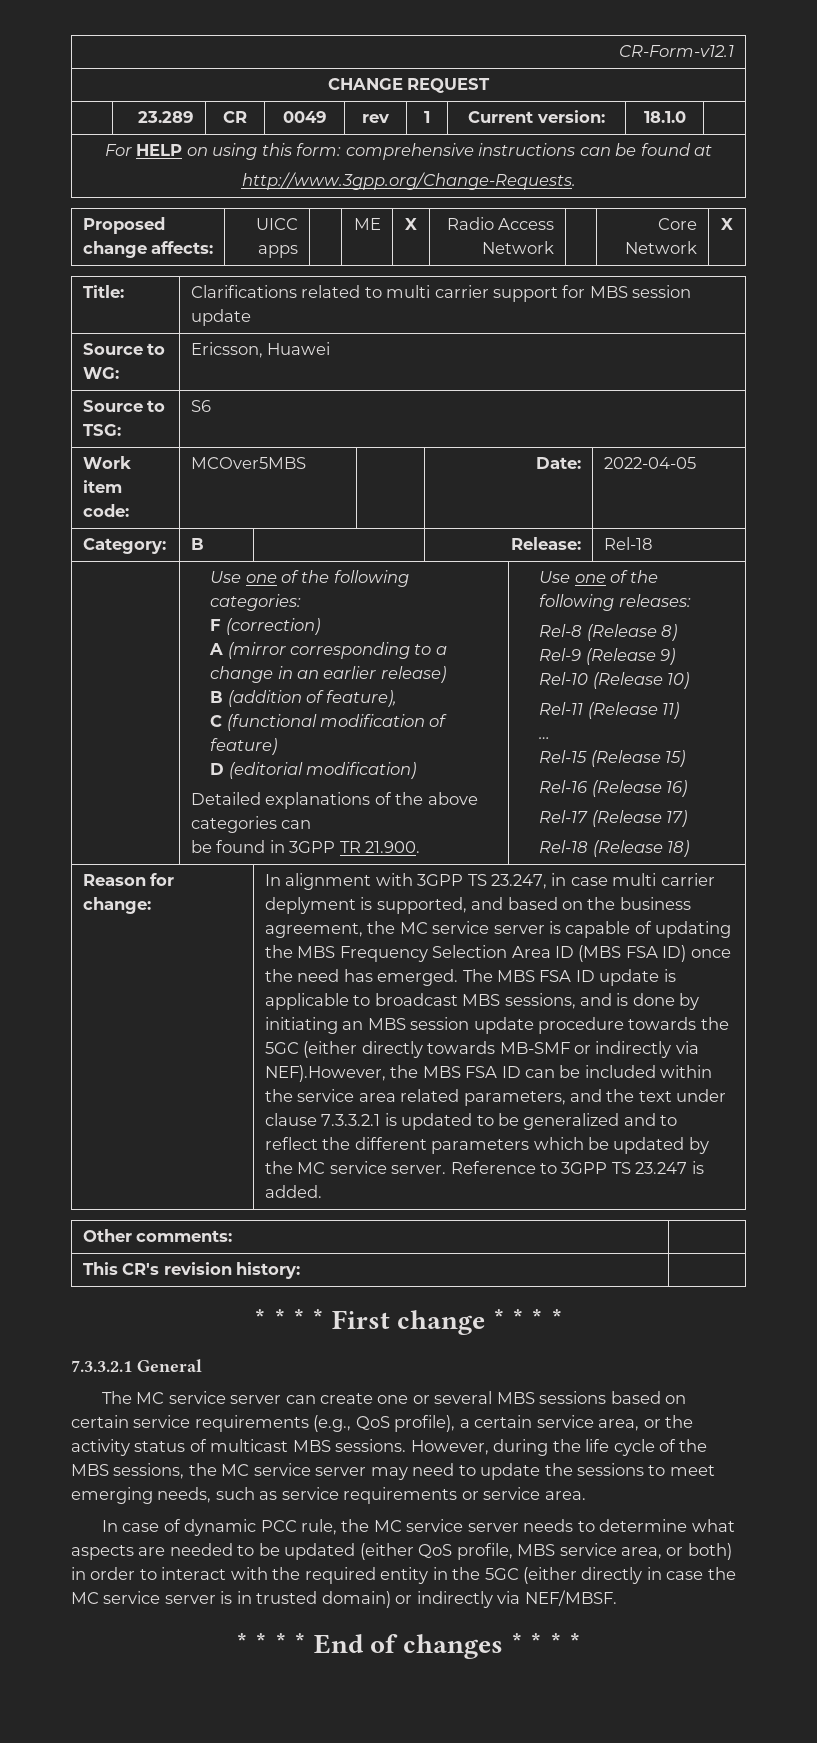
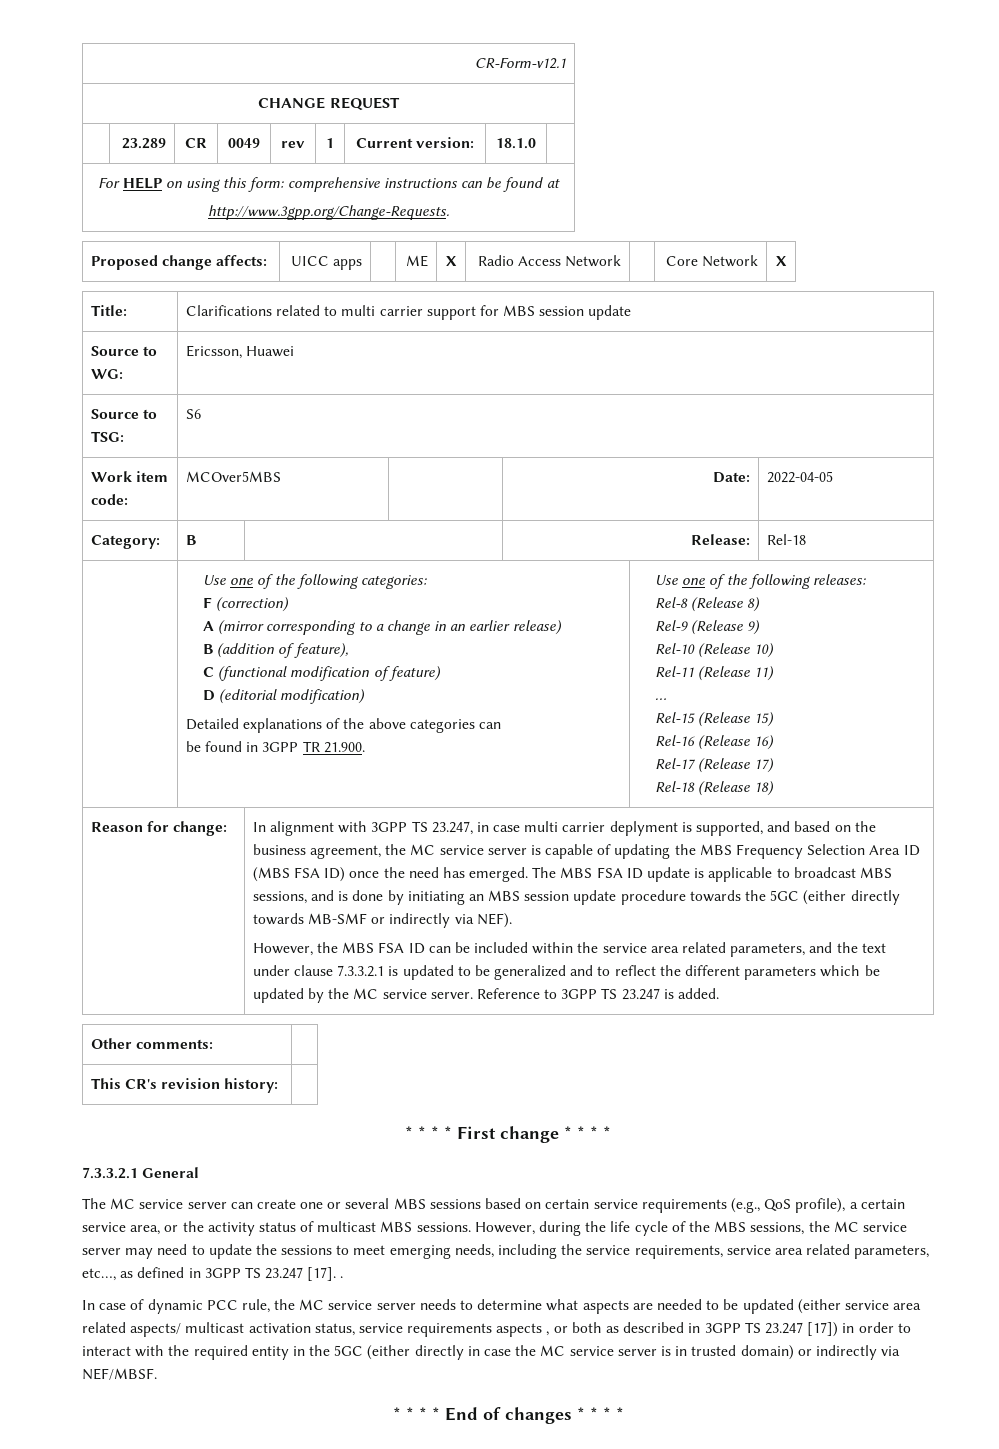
- The MBS FSA ID update is applicable to broadcast MBS sessions, and is done by initiating an MBS session update procedure towards the 5GC (either directly towards MB-SMF or indirectly via NEF).However, the MBS FSA ID can be included within the service area related parameters, and the text under clause 7.3.3.2.1 is updated to be generalized and to reflect the different parameters which be updated by the MC service server.
+ The MBS FSA ID update is applicable to broadcast MBS sessions, and is done by initiating an MBS session update procedure towards the 5GC (either directly towards MB-SMF or indirectly via NEF).
+ However, the MBS FSA ID can be included within the service area related parameters, and the text under clause 7.3.3.2.1 is updated to be generalized and to reflect the different parameters which be updated by the MC service server.
- However, during the life cycle of the MBS sessions, the MC service server may need to update the sessions to meet emerging needs, such as service requirements or service area.
+ However, during the life cycle of the MBS sessions, the MC service server may need to update the sessions to meet emerging needs, including the service requirements, service area related parameters, etc…, as defined in 3GPP TS 23.247 [17]. .
- In case of dynamic PCC rule, the MC service server needs to determine what aspects are needed to be updated (either QoS profile, MBS service area, or both) in order to interact with the required entity in the 5GC (either directly in case the MC service server is in trusted domain) or indirectly via NEF/MBSF.
+ In case of dynamic PCC rule, the MC service server needs to determine what aspects are needed to be updated (either service area related aspects/ multicast activation status, service requirements aspects , or both as described in 3GPP TS 23.247 [17]) in order to interact with the required entity in the 5GC (either directly in case the MC service server is in trusted domain) or indirectly via NEF/MBSF.

